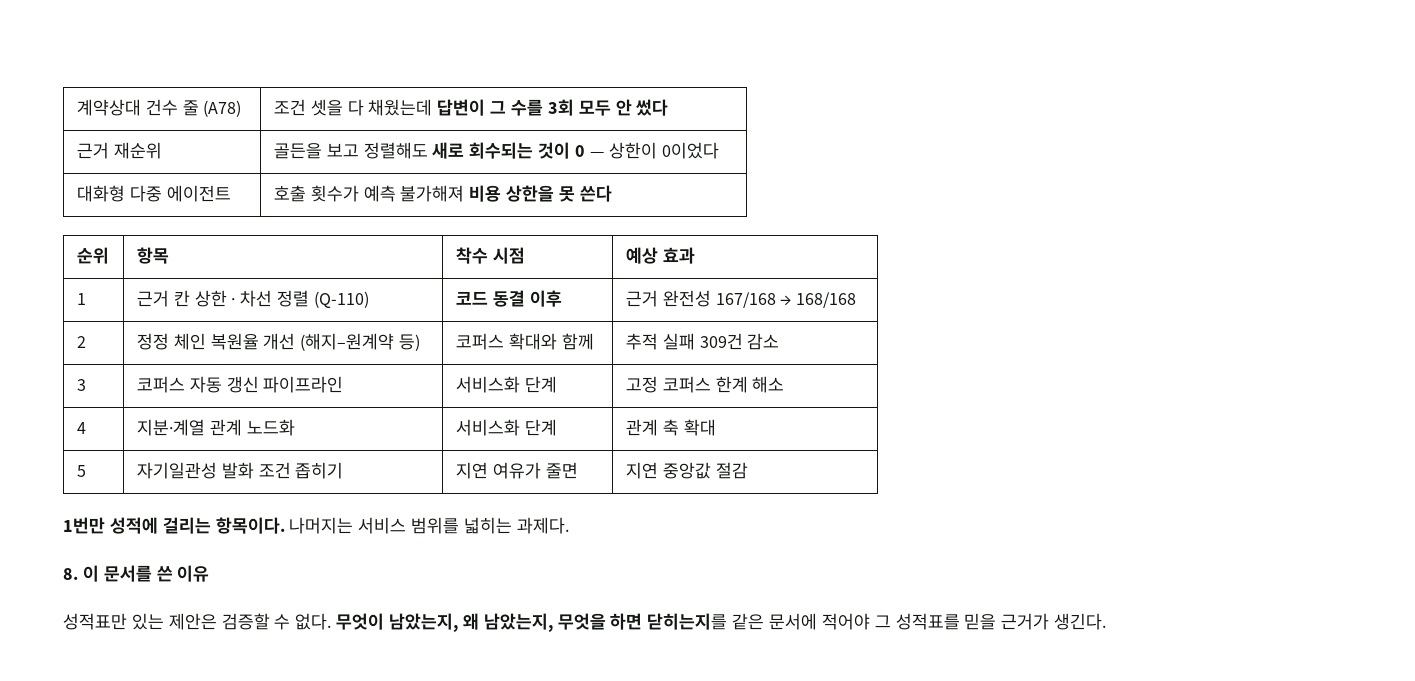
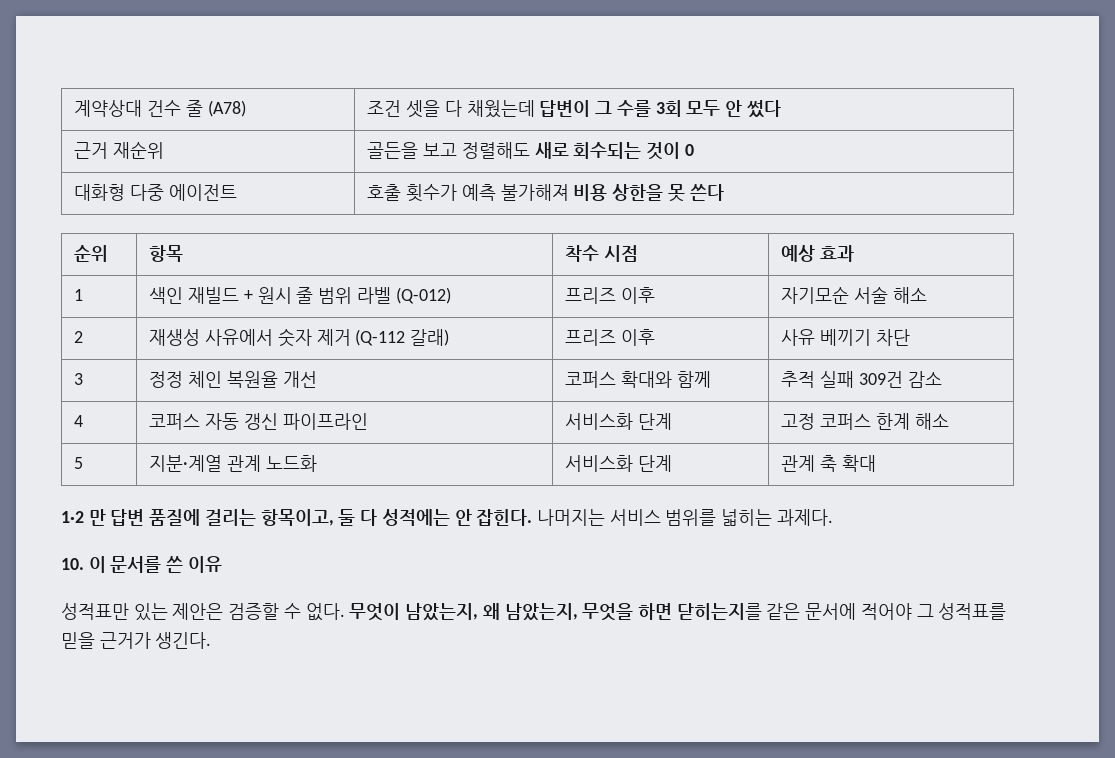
- 근거 재순위 | 골든을 보고 정렬해도 새로 회수되는 것이 0 — 상한이 0이었다
+ 근거 재순위 | 골든을 보고 정렬해도 새로 회수되는 것이 0
- 1 | 근거 칸 상한 · 차선 정렬 (Q-110) | 코드 동결 이후 | 근거 완전성 167/168 → 168/168
- 2 | 정정 체인 복원율 개선 (해지–원계약 등) | 코퍼스 확대와 함께 | 추적 실패 309건 감소
+ 1 | 색인 재빌드 + 원시 줄 범위 라벨 (Q-012) | 프리즈 이후 | 자기모순 서술 해소
+ 2 | 재생성 사유에서 숫자 제거 (Q-112 갈래) | 프리즈 이후 | 사유 베끼기 차단
+ 3 | 정정 체인 복원율 개선 | 코퍼스 확대와 함께 | 추적 실패 309건 감소
- 3 | 코퍼스 자동 갱신 파이프라인 | 서비스화 단계 | 고정 코퍼스 한계 해소
+ 4 | 코퍼스 자동 갱신 파이프라인 | 서비스화 단계 | 고정 코퍼스 한계 해소
- 4 | 지분·계열 관계 노드화 | 서비스화 단계 | 관계 축 확대
+ 5 | 지분·계열 관계 노드화 | 서비스화 단계 | 관계 축 확대
- 5 | 자기일관성 발화 조건 좁히기 | 지연 여유가 줄면 | 지연 중앙값 절감
- 1번만 성적에 걸리는 항목이다.
+ 1·2 만 답변 품질에 걸리는 항목이고, 둘 다 성적에는 안 잡힌다.
- 8. 이 문서를 쓴 이유
+ 10. 이 문서를 쓴 이유

